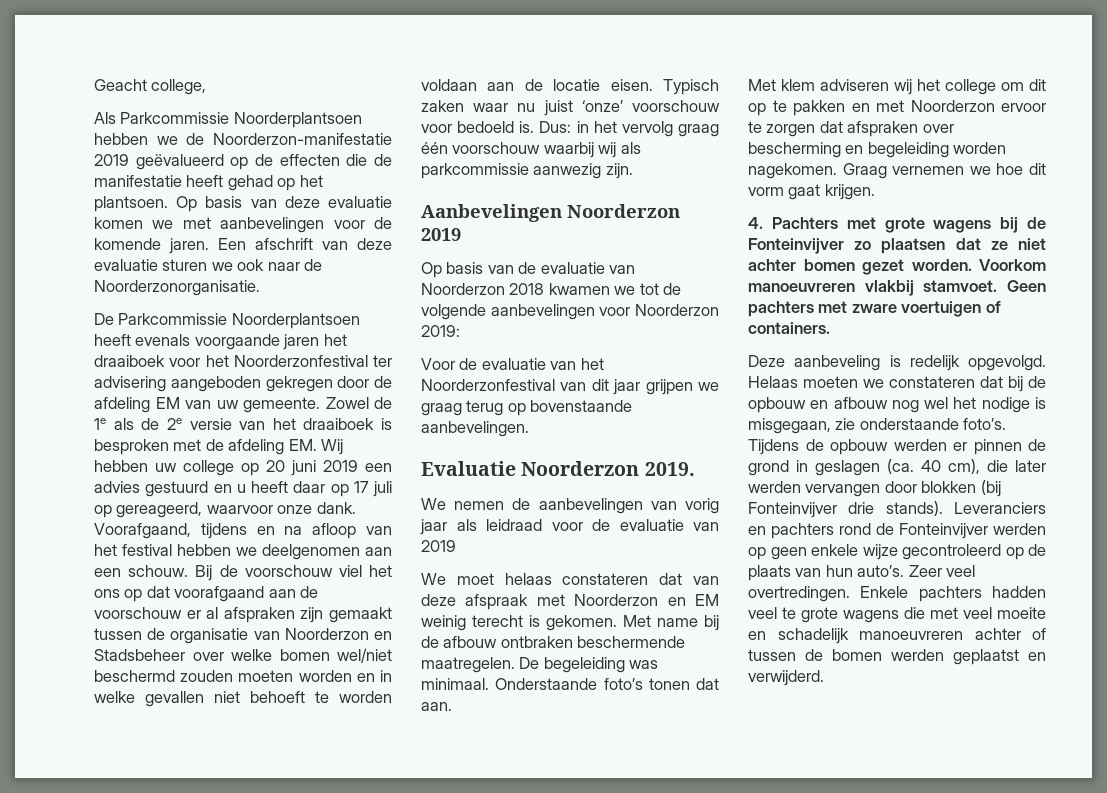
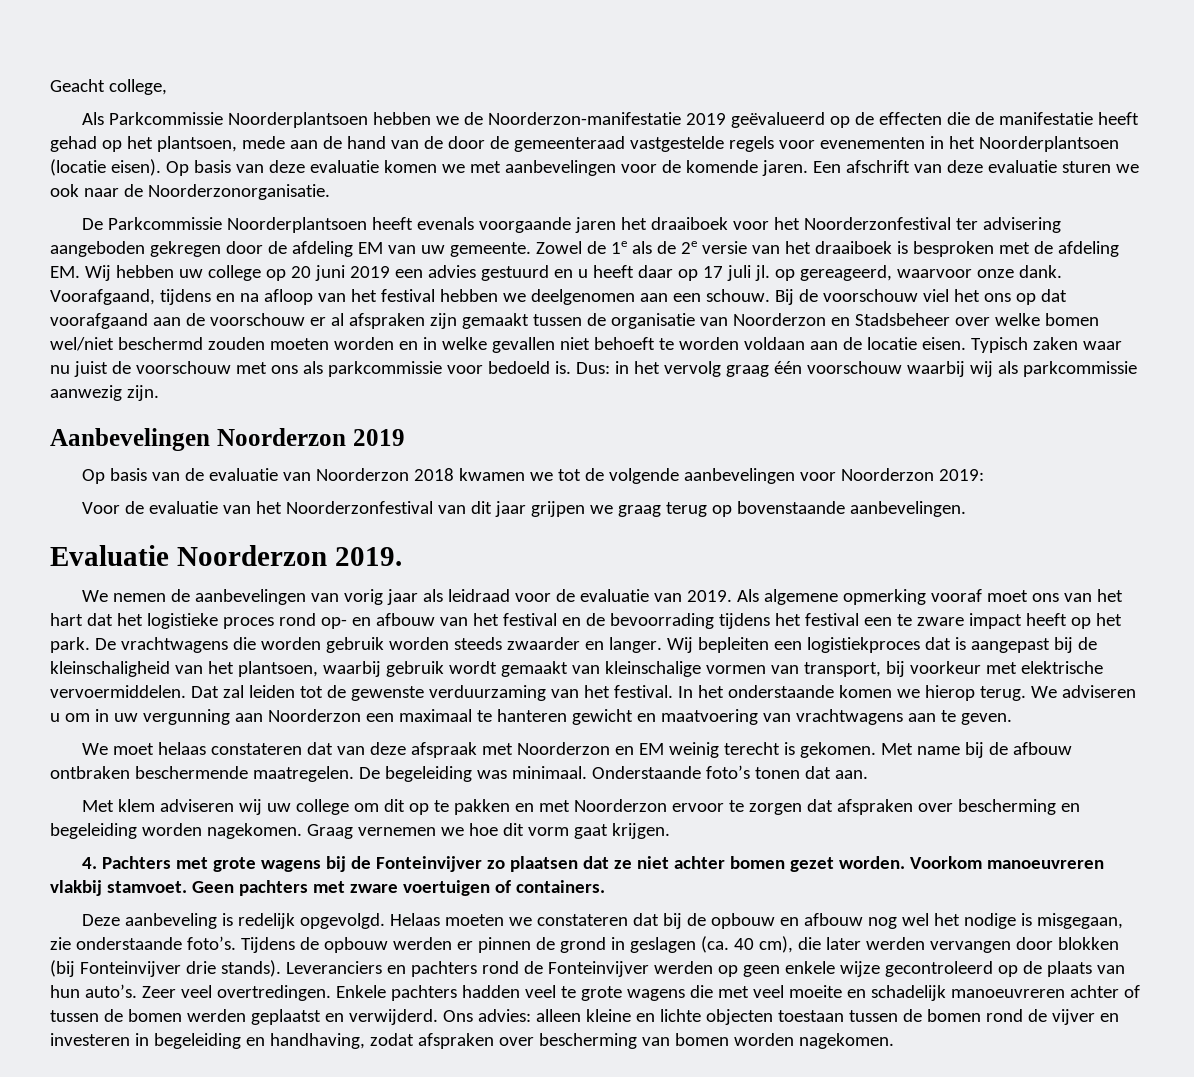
- Als Parkcommissie Noorderplantsoen hebben we de Noorderzon-manifestatie 2019 geëvalueerd op de effecten die de manifestatie heeft gehad op het plantsoen.
+ Als Parkcommissie Noorderplantsoen hebben we de Noorderzon-manifestatie 2019 geëvalueerd op de effecten die de manifestatie heeft gehad op het plantsoen, mede aan de hand van de door de gemeenteraad vastgestelde regels voor evenementen in het Noorderplantsoen (locatie eisen).
- Zowel de 1e als de 2e versie van het draaiboek is besproken met de afdeling EM. Wij hebben uw college op 20 juni 2019 een advies gestuurd en u heeft daar op 17 juli op gereageerd, waarvoor onze dank.
+ Zowel de 1e als de 2e versie van het draaiboek is besproken met de afdeling EM. Wij hebben uw college op 20 juni 2019 een advies gestuurd en u heeft daar op 17 juli jl. op gereageerd, waarvoor onze dank.
- Typisch zaken waar nu juist ‘onze’ voorschouw voor bedoeld is.
+ Typisch zaken waar nu juist de voorschouw met ons als parkcommissie voor bedoeld is.
- We nemen de aanbevelingen van vorig jaar als leidraad voor de evaluatie van 2019
+ We nemen de aanbevelingen van vorig jaar als leidraad voor de evaluatie van 2019. Als algemene opmerking vooraf moet ons van het hart dat het logistieke proces rond op- en afbouw van het festival en de bevoorrading tijdens het festival een te zware impact heeft op het park. De vrachtwagens die worden gebruik worden steeds zwaarder en langer. Wij bepleiten een logistiekproces dat is aangepast bij de kleinschaligheid van het plantsoen, waarbij gebruik wordt gemaakt van kleinschalige vormen van transport, bij voorkeur met elektrische vervoermiddelen. Dat zal leiden tot de gewenste verduurzaming van het festival. In het onderstaande komen we hierop terug. We adviseren u om in uw vergunning aan Noorderzon een maximaal te hanteren gewicht en maatvoering van vrachtwagens aan te geven.
- Met klem adviseren wij het college om dit op te pakken en met Noorderzon ervoor te zorgen dat afspraken over bescherming en begeleiding worden nagekomen.
+ Met klem adviseren wij uw college om dit op te pakken en met Noorderzon ervoor te zorgen dat afspraken over bescherming en begeleiding worden nagekomen.
+ Ons advies: alleen kleine en lichte objecten toestaan tussen de bomen rond de vijver en investeren in begeleiding en handhaving, zodat afspraken over bescherming van bomen worden nagekomen.

